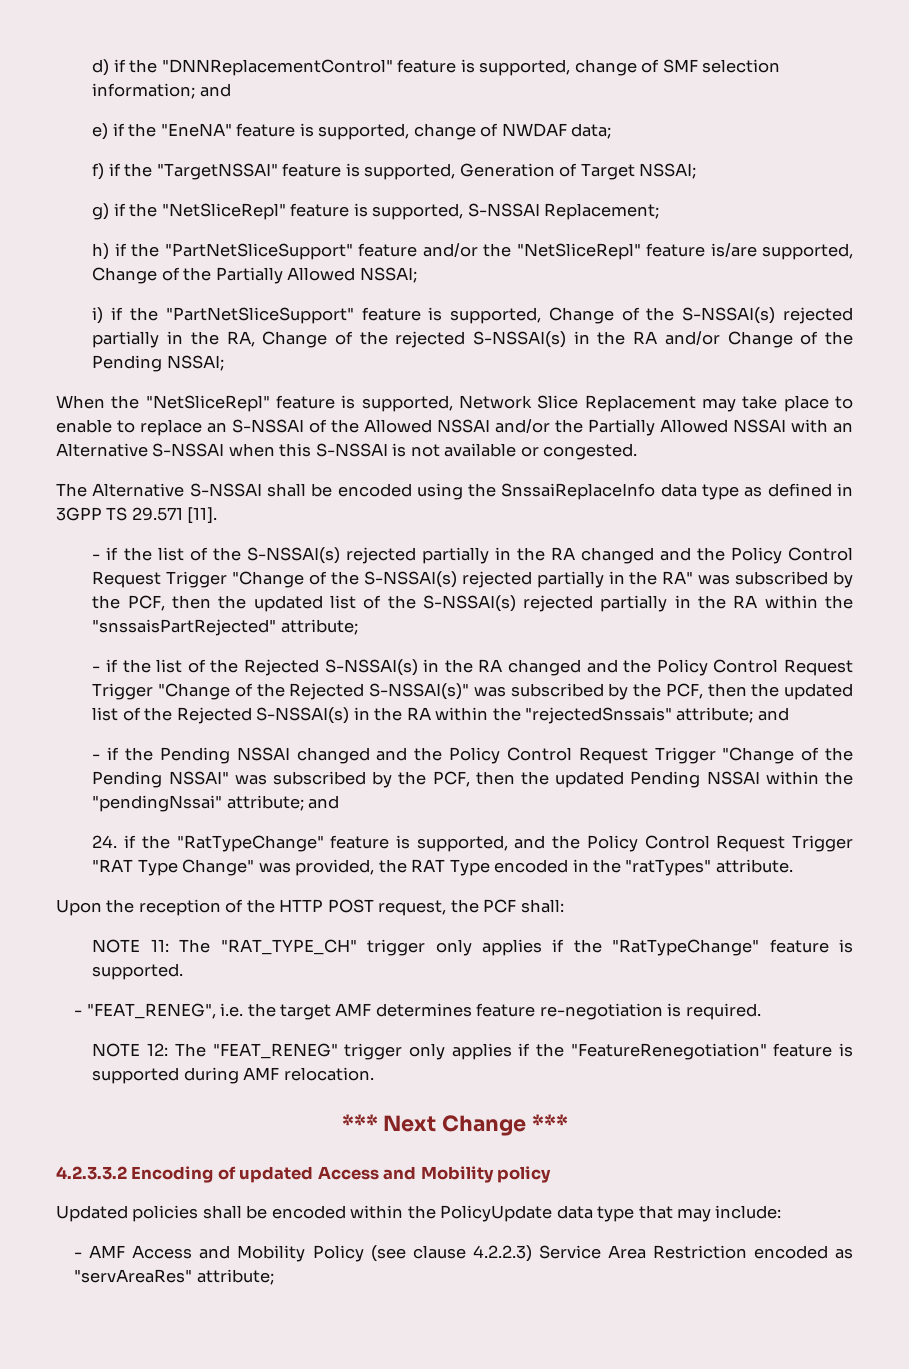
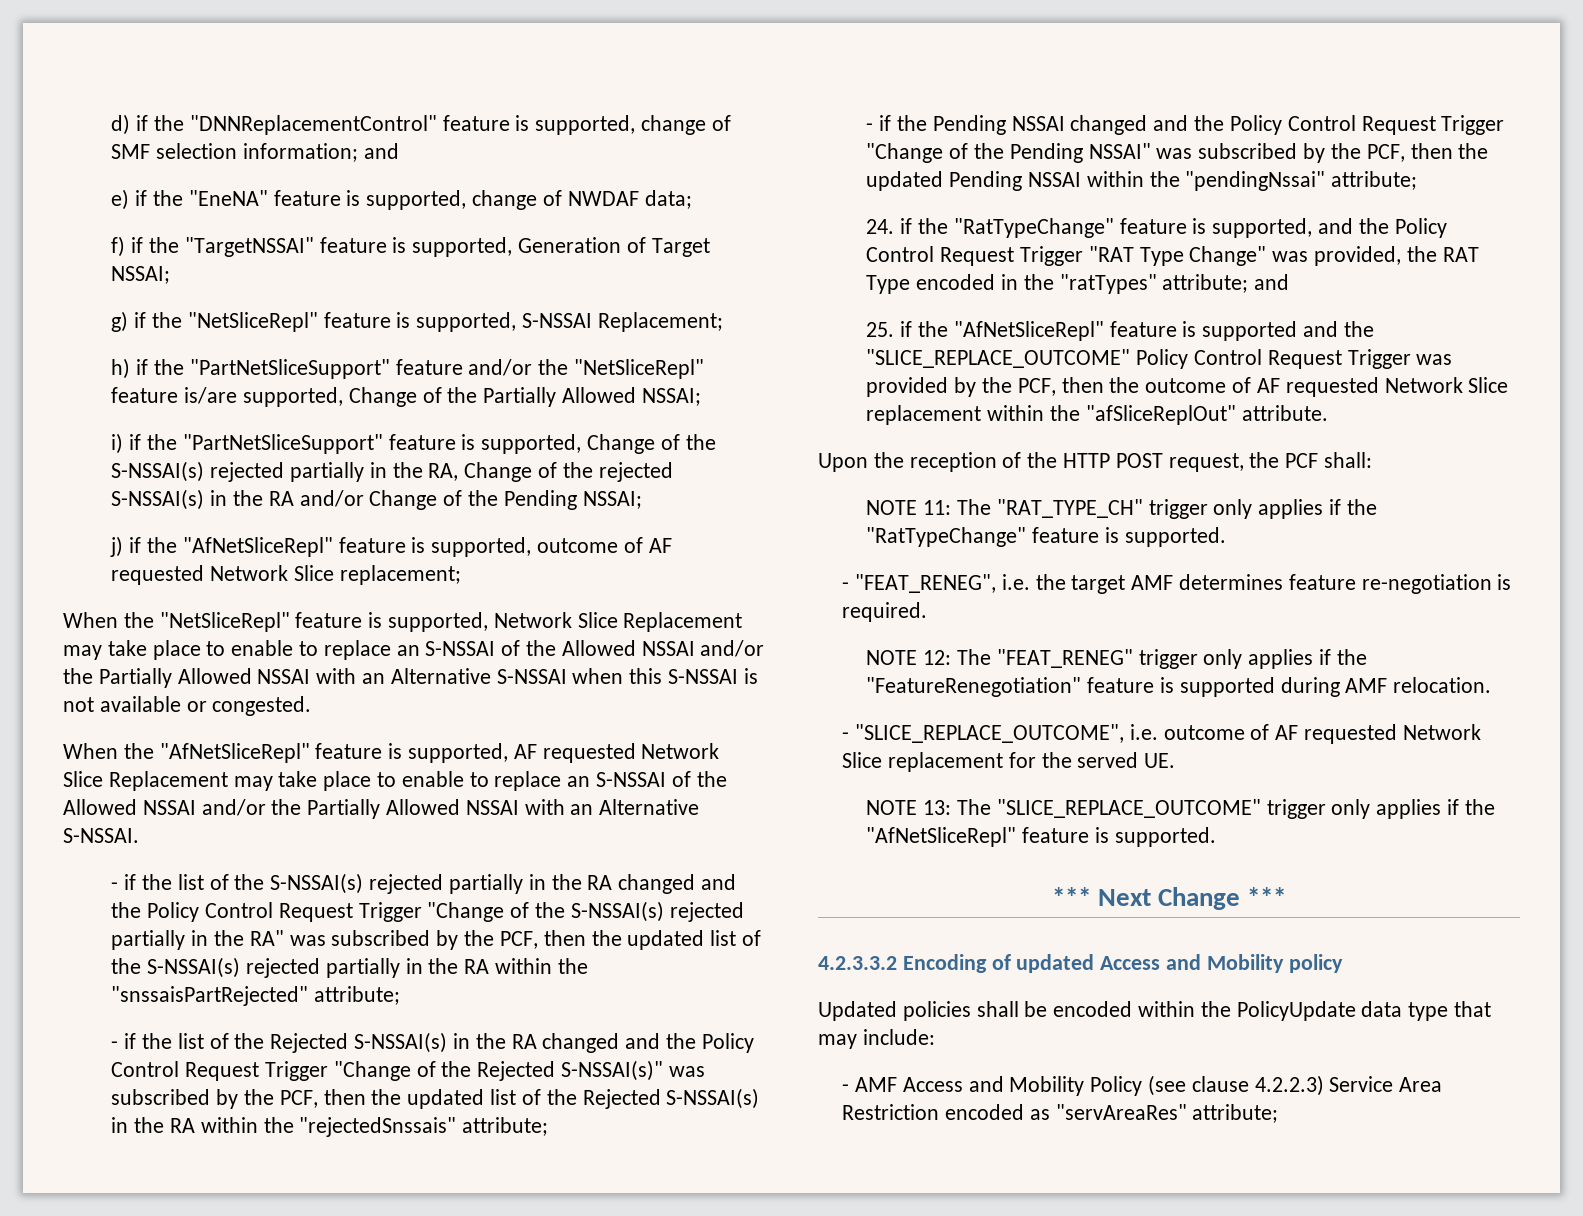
+ j) if the "AfNetSliceRepl" feature is supported, outcome of AF requested Network Slice replacement;
- The Alternative S-NSSAI shall be encoded using the SnssaiReplaceInfo data type as defined in 3GPP TS 29.571 [11].
+ When the "AfNetSliceRepl" feature is supported, AF requested Network Slice Replacement may take place to enable to replace an S-NSSAI of the Allowed NSSAI and/or the Partially Allowed NSSAI with an Alternative S-NSSAI.
- - if the list of the Rejected S-NSSAI(s) in the RA changed and the Policy Control Request Trigger "Change of the Rejected S-NSSAI(s)" was subscribed by the PCF, then the updated list of the Rejected S-NSSAI(s) in the RA within the "rejectedSnssais" attribute; and
+ - if the list of the Rejected S-NSSAI(s) in the RA changed and the Policy Control Request Trigger "Change of the Rejected S-NSSAI(s)" was subscribed by the PCF, then the updated list of the Rejected S-NSSAI(s) in the RA within the "rejectedSnssais" attribute;
- - if the Pending NSSAI changed and the Policy Control Request Trigger "Change of the Pending NSSAI" was subscribed by the PCF, then the updated Pending NSSAI within the "pendingNssai" attribute; and
+ - if the Pending NSSAI changed and the Policy Control Request Trigger "Change of the Pending NSSAI" was subscribed by the PCF, then the updated Pending NSSAI within the "pendingNssai" attribute;
- 24. if the "RatTypeChange" feature is supported, and the Policy Control Request Trigger "RAT Type Change" was provided, the RAT Type encoded in the "ratTypes" attribute.
+ 24. if the "RatTypeChange" feature is supported, and the Policy Control Request Trigger "RAT Type Change" was provided, the RAT Type encoded in the "ratTypes" attribute; and
+ 25. if the "AfNetSliceRepl" feature is supported and the "SLICE_REPLACE_OUTCOME" Policy Control Request Trigger was provided by the PCF, then the outcome of AF requested Network Slice replacement within the "afSliceReplOut" attribute.
+ - "SLICE_REPLACE_OUTCOME", i.e. outcome of AF requested Network Slice replacement for the served UE.
+ NOTE 13: The "SLICE_REPLACE_OUTCOME" trigger only applies if the "AfNetSliceRepl" feature is supported.

